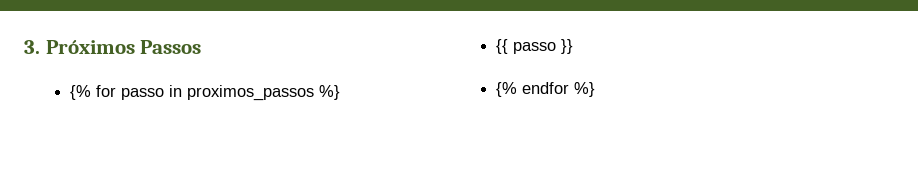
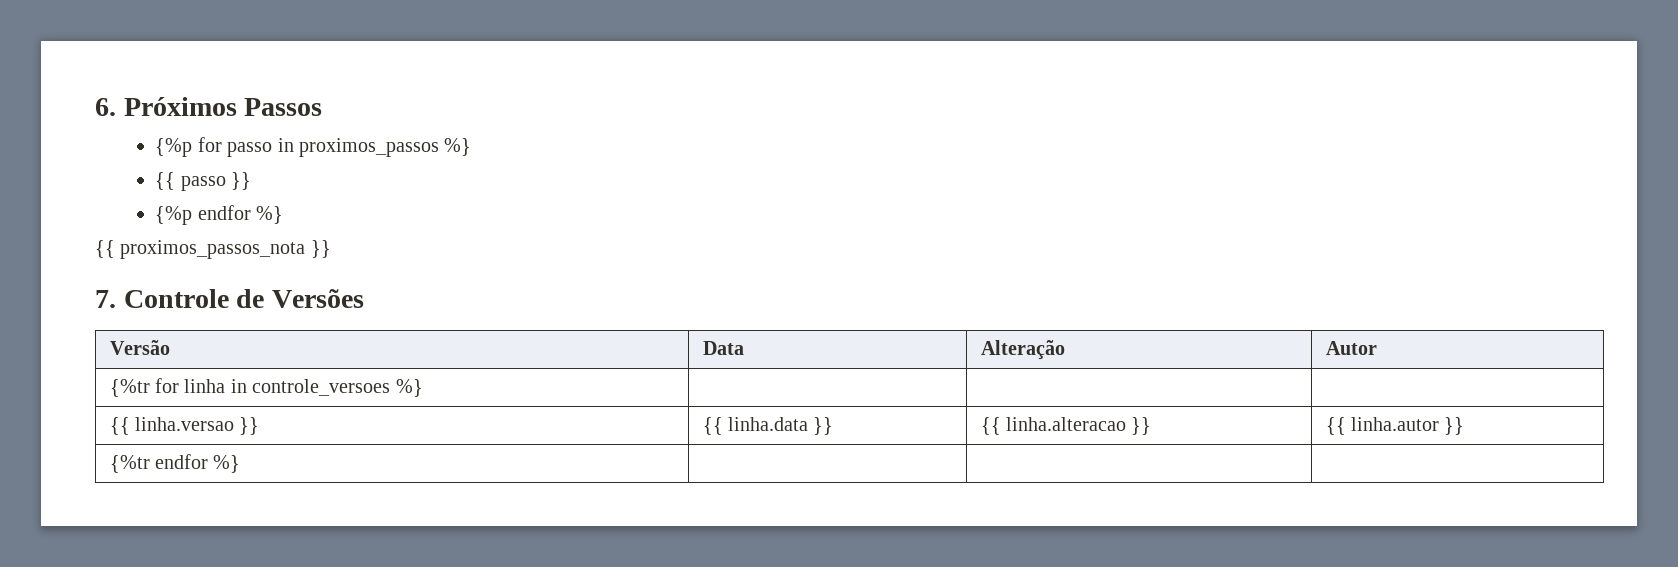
- 3. Próximos Passos
+ 6. Próximos Passos
- {% for passo in proximos_passos %}
+ {%p for passo in proximos_passos %}
- {% endfor %}
+ {%p endfor %}
+ {{ proximos_passos_nota }}
+ 7. Controle de Versões
+ Versão | Data | Alteração | Autor
+ {%tr for linha in controle_versoes %} | | |
+ {{ linha.versao }} | {{ linha.data }} | {{ linha.alteracao }} | {{ linha.autor }}
+ {%tr endfor %} | | |

